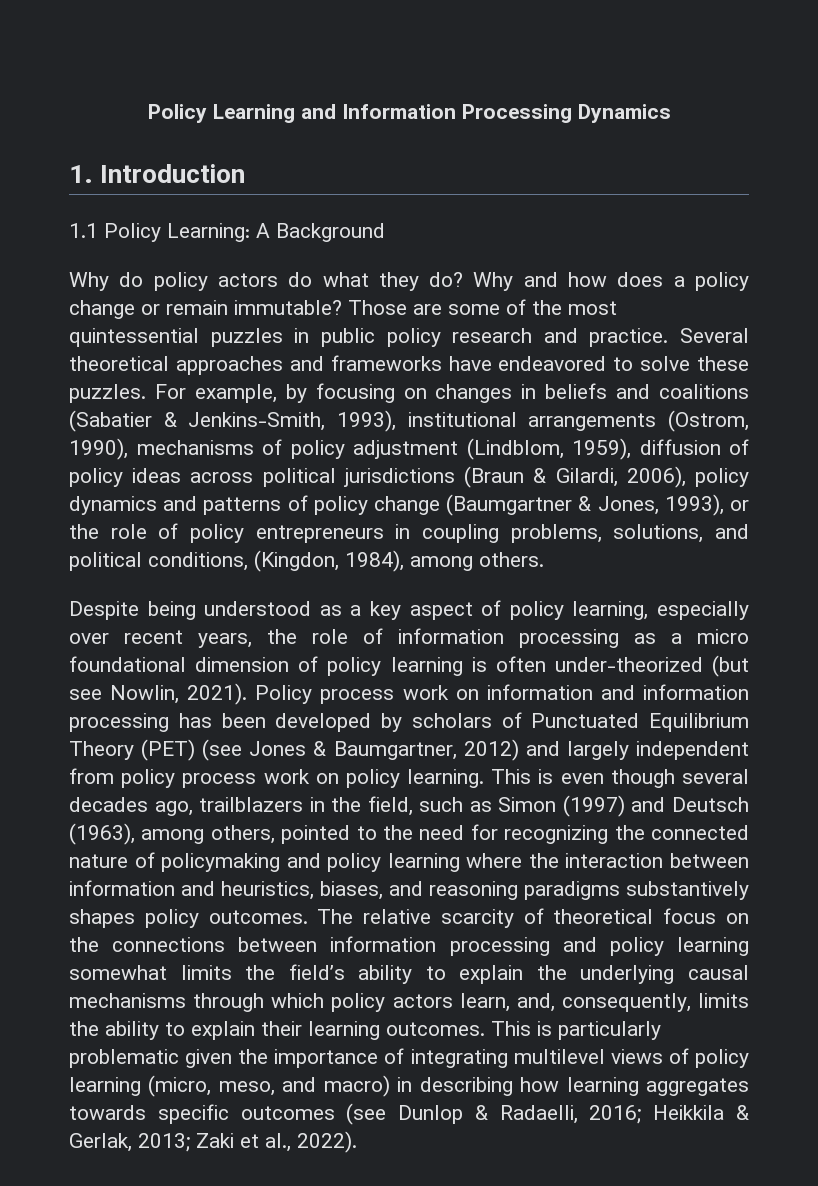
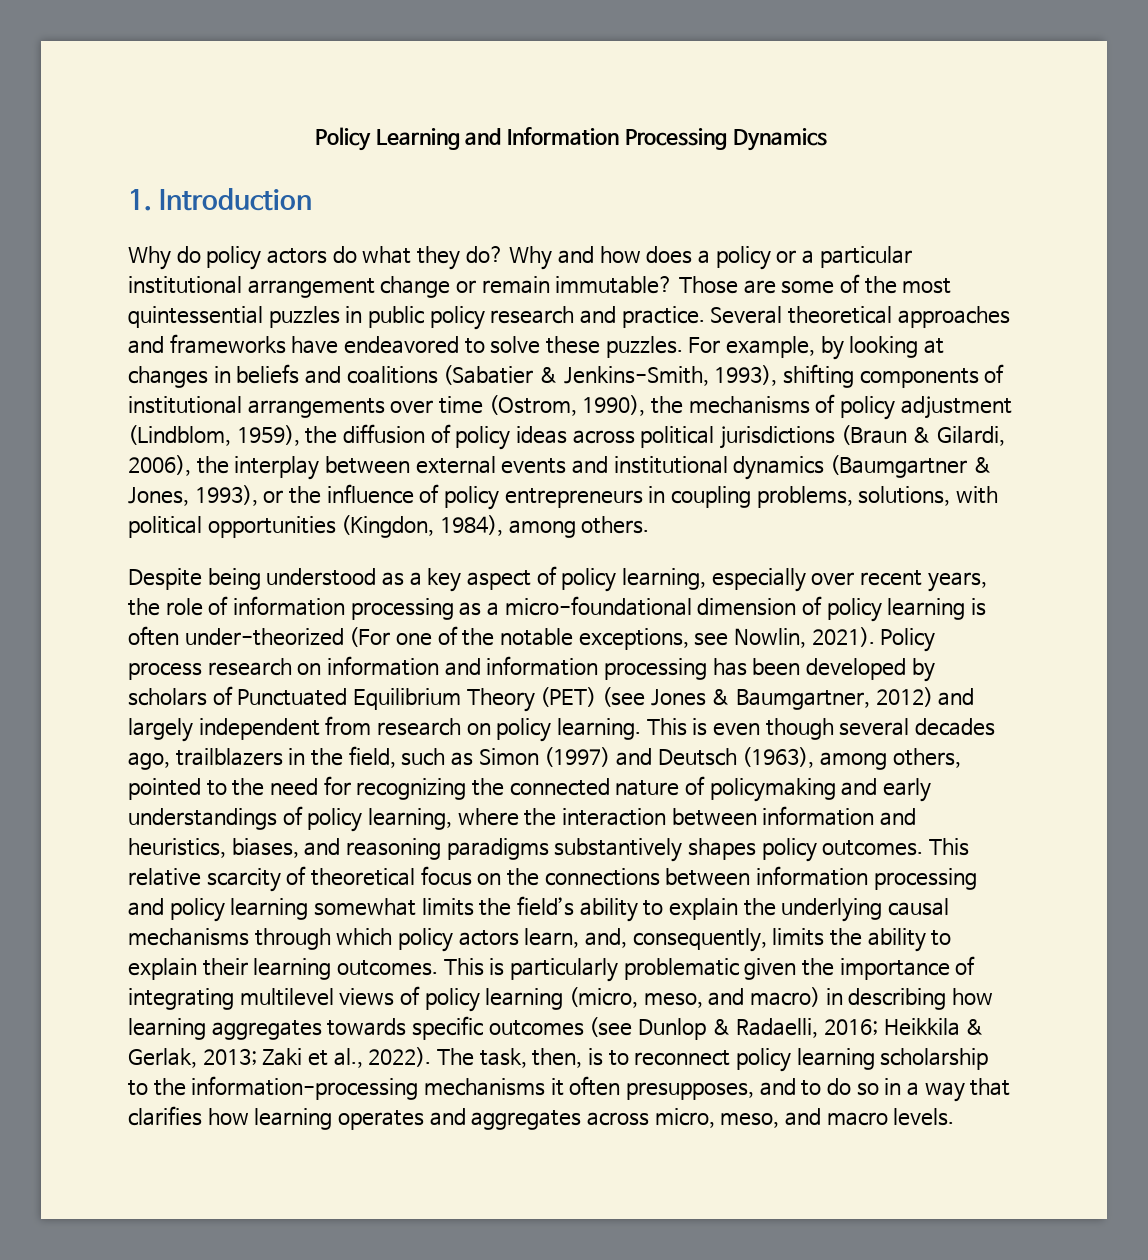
- 1.1 Policy Learning: A Background
- Why and how does a policy change or remain immutable?
+ Why and how does a policy or a particular institutional arrangement change or remain immutable?
- For example, by focusing on changes in beliefs and coalitions (Sabatier & Jenkins-Smith, 1993), institutional arrangements (Ostrom, 1990), mechanisms of policy adjustment (Lindblom, 1959), diffusion of policy ideas across political jurisdictions (Braun & Gilardi, 2006), policy dynamics and patterns of policy change (Baumgartner & Jones, 1993), or the role of policy entrepreneurs in coupling problems, solutions, and political conditions, (Kingdon, 1984), among others.
+ For example, by looking at changes in beliefs and coalitions (Sabatier & Jenkins-Smith, 1993), shifting components of institutional arrangements over time (Ostrom, 1990), the mechanisms of policy adjustment (Lindblom, 1959), the diffusion of policy ideas across political jurisdictions (Braun & Gilardi, 2006), the interplay between external events and institutional dynamics (Baumgartner & Jones, 1993), or the influence of policy entrepreneurs in coupling problems, solutions, with political opportunities (Kingdon, 1984), among others.
- Despite being understood as a key aspect of policy learning, especially over recent years, the role of information processing as a micro foundational dimension of policy learning is often under-theorized (but see Nowlin, 2021).
+ Despite being understood as a key aspect of policy learning, especially over recent years, the role of information processing as a micro-foundational dimension of policy learning is often under-theorized (For one of the notable exceptions, see Nowlin, 2021).
- Policy process work on information and information processing has been developed by scholars of Punctuated Equilibrium Theory (PET) (see Jones & Baumgartner, 2012) and largely independent from policy process work on policy learning.
+ Policy process research on information and information processing has been developed by scholars of Punctuated Equilibrium Theory (PET) (see Jones & Baumgartner, 2012) and largely independent from research on policy learning.
- This is even though several decades ago, trailblazers in the field, such as Simon (1997) and Deutsch (1963), among others, pointed to the need for recognizing the connected nature of policymaking and policy learning where the interaction between information and heuristics, biases, and reasoning paradigms substantively shapes policy outcomes.
+ This is even though several decades ago, trailblazers in the field, such as Simon (1997) and Deutsch (1963), among others, pointed to the need for recognizing the connected nature of policymaking and early understandings of policy learning, where the interaction between information and heuristics, biases, and reasoning paradigms substantively shapes policy outcomes.
- The relative scarcity of theoretical focus on the connections between information processing and policy learning somewhat limits the field’s ability to explain the underlying causal mechanisms through which policy actors learn, and, consequently, limits the ability to explain their learning outcomes.
+ This relative scarcity of theoretical focus on the connections between information processing and policy learning somewhat limits the field’s ability to explain the underlying causal mechanisms through which policy actors learn, and, consequently, limits the ability to explain their learning outcomes.
+ The task, then, is to reconnect policy learning scholarship to the information-processing mechanisms it often presupposes, and to do so in a way that clarifies how learning operates and aggregates across micro, meso, and macro levels.

